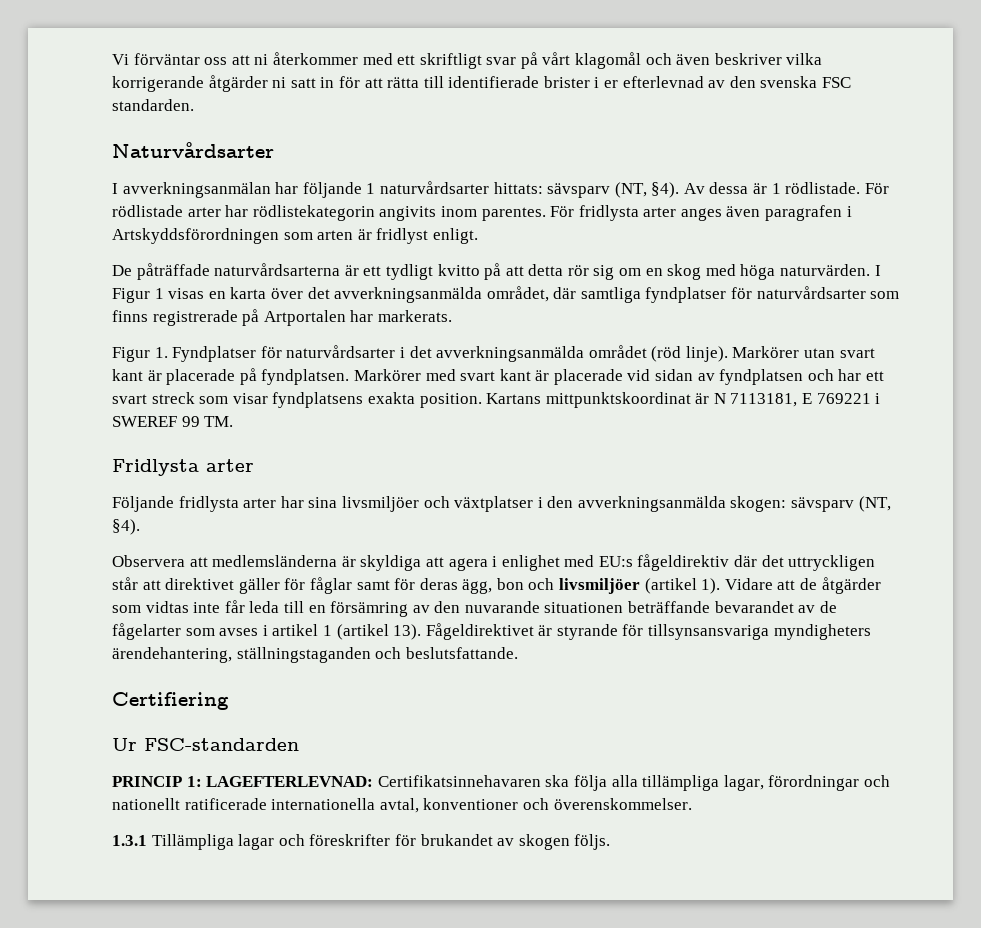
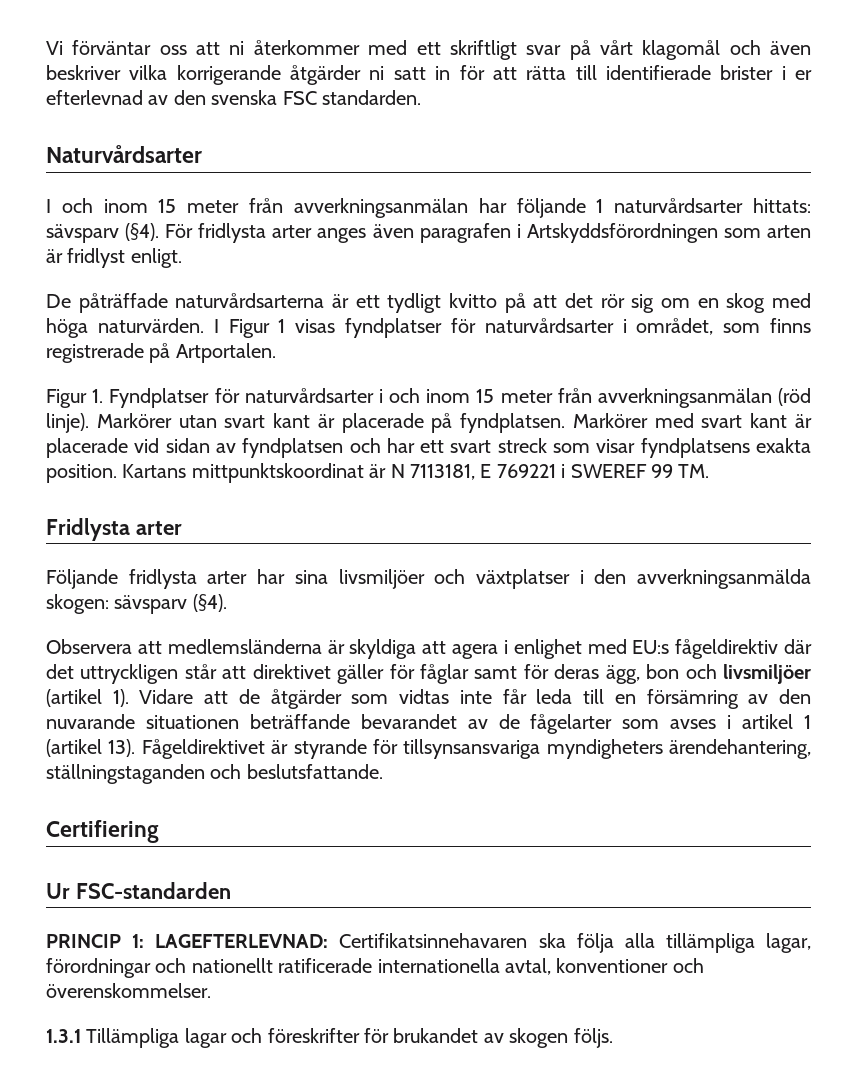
- I avverkningsanmälan har följande 1 naturvårdsarter hittats: sävsparv (NT, §4). Av dessa är 1 rödlistade. För rödlistade arter har rödlistekategorin angivits inom parentes.
+ I och inom 15 meter från avverkningsanmälan har följande 1 naturvårdsarter hittats: sävsparv (§4).
- De påträffade naturvårdsarterna är ett tydligt kvitto på att detta rör sig om en skog med höga naturvärden.
+ De påträffade naturvårdsarterna är ett tydligt kvitto på att det rör sig om en skog med höga naturvärden.
- I Figur 1 visas en karta över det avverkningsanmälda området, där samtliga fyndplatser för naturvårdsarter som finns registrerade på Artportalen har markerats.
+ I Figur 1 visas fyndplatser för naturvårdsarter i området, som finns registrerade på Artportalen.
- Figur 1. Fyndplatser för naturvårdsarter i det avverkningsanmälda området (röd linje).
+ Figur 1. Fyndplatser för naturvårdsarter i och inom 15 meter från avverkningsanmälan (röd linje).
- Följande fridlysta arter har sina livsmiljöer och växtplatser i den avverkningsanmälda skogen: sävsparv (NT, §4).
+ Följande fridlysta arter har sina livsmiljöer och växtplatser i den avverkningsanmälda skogen: sävsparv (§4).

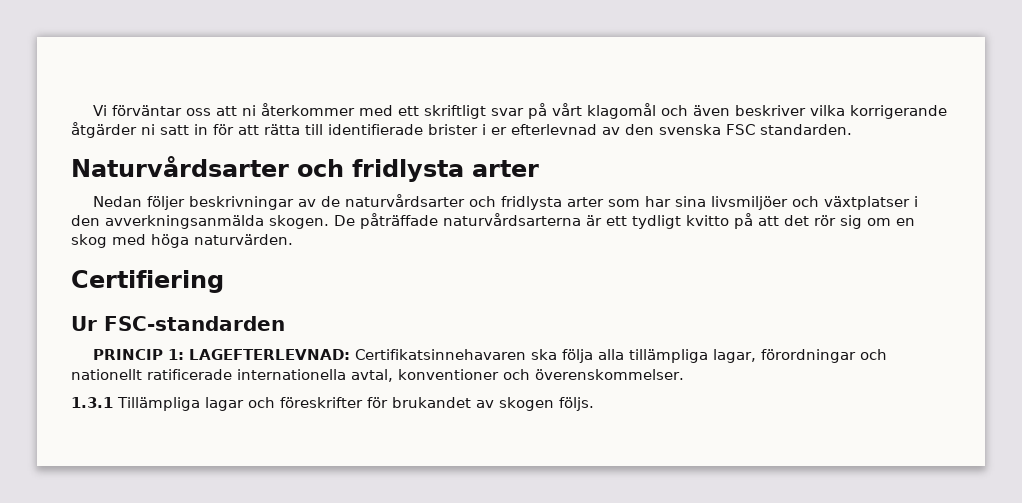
- Naturvårdsarter
- I och inom 15 meter från avverkningsanmälan har följande 1 naturvårdsarter hittats: sävsparv (§4). För fridlysta arter anges även paragrafen i Artskyddsförordningen som arten är fridlyst enligt.
- De påträffade naturvårdsarterna är ett tydligt kvitto på att det rör sig om en skog med höga naturvärden. I Figur 1 visas fyndplatser för naturvårdsarter i området, som finns registrerade på Artportalen.
- Figur 1. Fyndplatser för naturvårdsarter i och inom 15 meter från avverkningsanmälan (röd linje). Markörer utan svart kant är placerade på fyndplatsen. Markörer med svart kant är placerade vid sidan av fyndplatsen och har ett svart streck som visar fyndplatsens exakta position. Kartans mittpunktskoordinat är N 7113181, E 769221 i SWEREF 99 TM.
- Fridlysta arter
- Följande fridlysta arter har sina livsmiljöer och växtplatser i den avverkningsanmälda skogen: sävsparv (§4).
- Observera att medlemsländerna är skyldiga att agera i enlighet med EU:s fågeldirektiv där det uttryckligen står att direktivet gäller för fåglar samt för deras ägg, bon och livsmiljöer (artikel 1). Vidare att de åtgärder som vidtas inte får leda till en försämring av den nuvarande situationen beträffande bevarandet av de fågelarter som avses i artikel 1 (artikel 13). Fågeldirektivet är styrande för tillsynsansvariga myndigheters ärendehantering, ställningstaganden och beslutsfattande.
+ Naturvårdsarter och fridlysta arter
+ Nedan följer beskrivningar av de naturvårdsarter och fridlysta arter som har sina livsmiljöer och växtplatser i den avverkningsanmälda skogen. De påträffade naturvårdsarterna är ett tydligt kvitto på att det rör sig om en skog med höga naturvärden.

